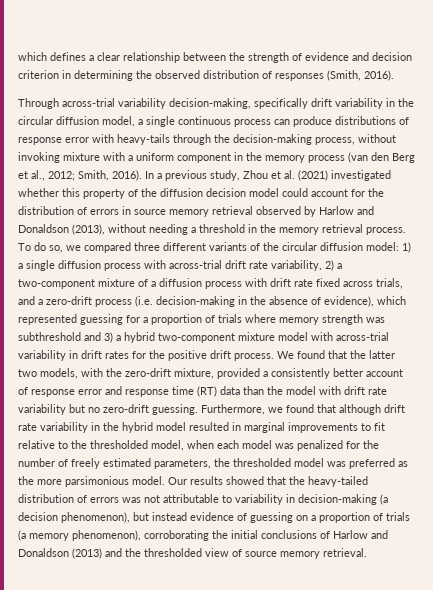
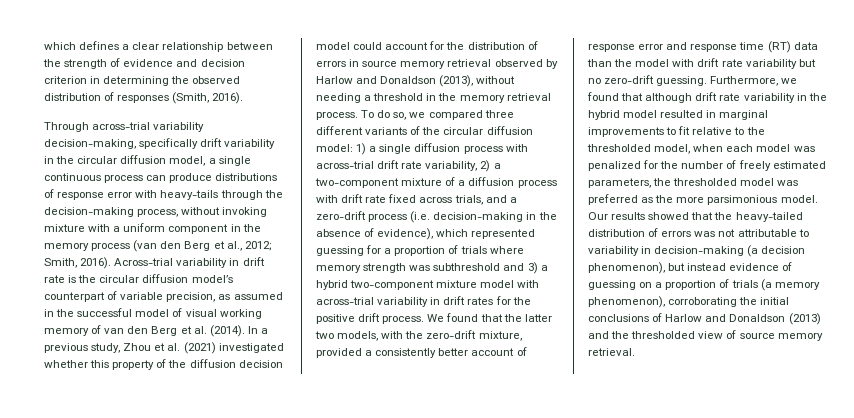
+ Across-trial variability in drift rate is the circular diffusion model’s counterpart of variable precision, as assumed in the successful model of visual working memory of van den Berg et al. (2014).

